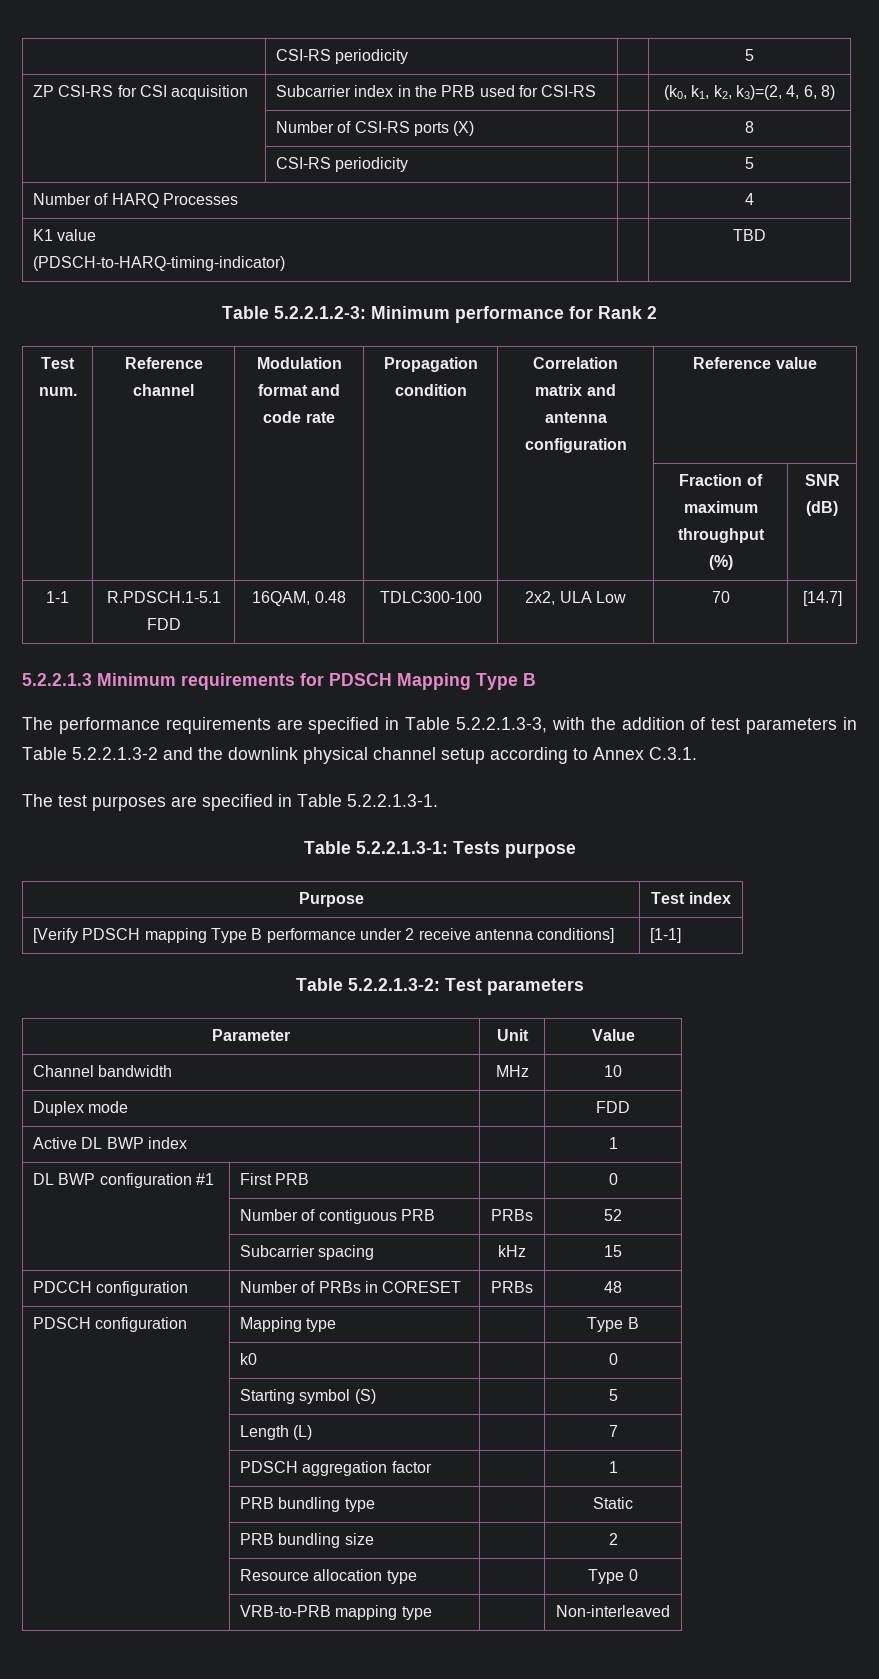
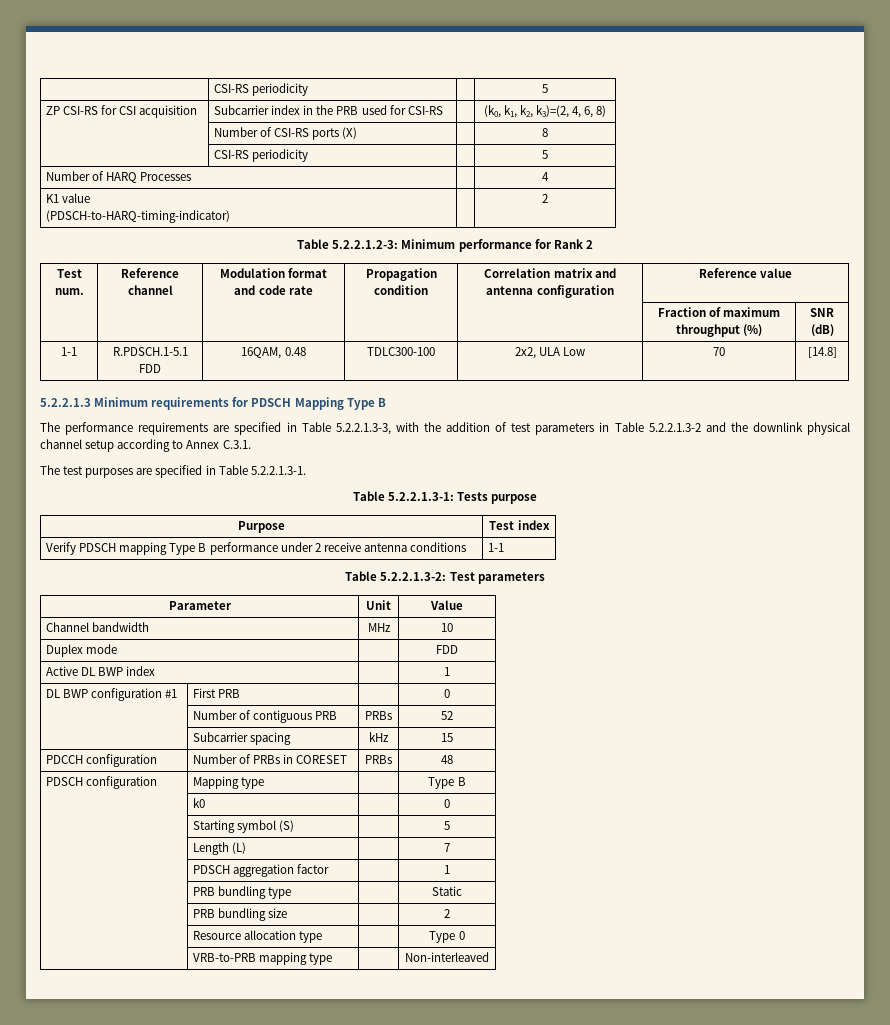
  K1 value
- (PDSCH-to-HARQ-timing-indicator) | | TBD
+ (PDSCH-to-HARQ-timing-indicator) | | 2
- 1-1 | R.PDSCH.1-5.1 FDD | 16QAM, 0.48 | TDLC300-100 | 2x2, ULA Low | 70 | [14.7]
+ 1-1 | R.PDSCH.1-5.1 FDD | 16QAM, 0.48 | TDLC300-100 | 2x2, ULA Low | 70 | [14.8]
- [Verify PDSCH mapping Type B performance under 2 receive antenna conditions] | [1-1]
+ Verify PDSCH mapping Type B performance under 2 receive antenna conditions | 1-1

